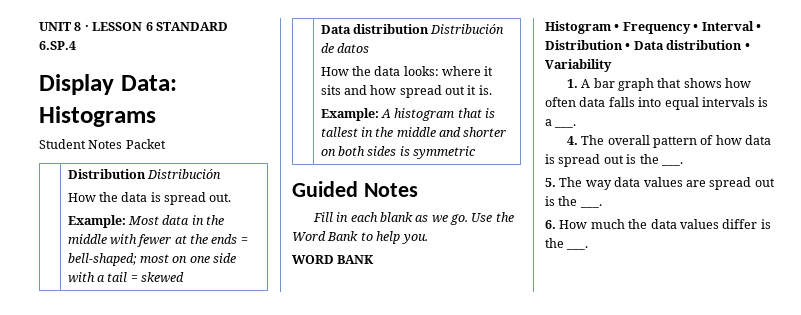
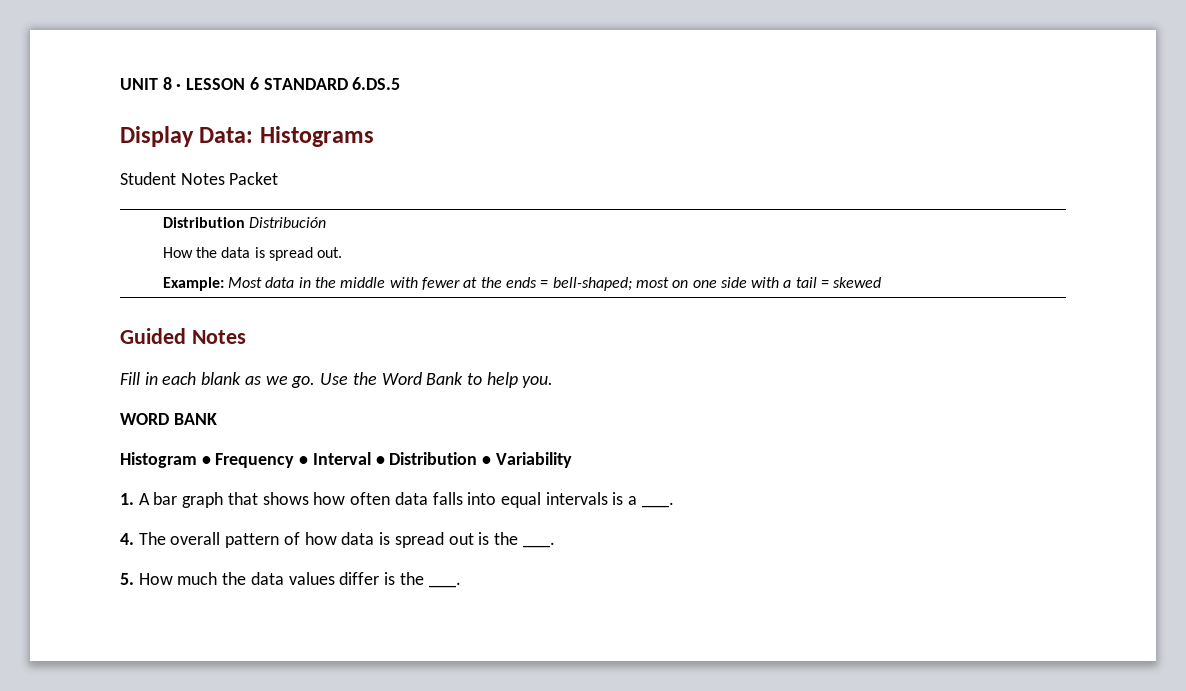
- UNIT 8 · LESSON 6 STANDARD 6.SP.4
+ UNIT 8 · LESSON 6 STANDARD 6.DS.5
- | Data distribution Distribución de datos
- How the data looks: where it sits and how spread out it is.
- Example: A histogram that is tallest in the middle and shorter on both sides is symmetric
- Histogram • Frequency • Interval • Distribution • Data distribution • Variability
+ Histogram • Frequency • Interval • Distribution • Variability
- 5. The way data values are spread out is the ___.
- 6. How much the data values differ is the ___.
+ 5. How much the data values differ is the ___.

